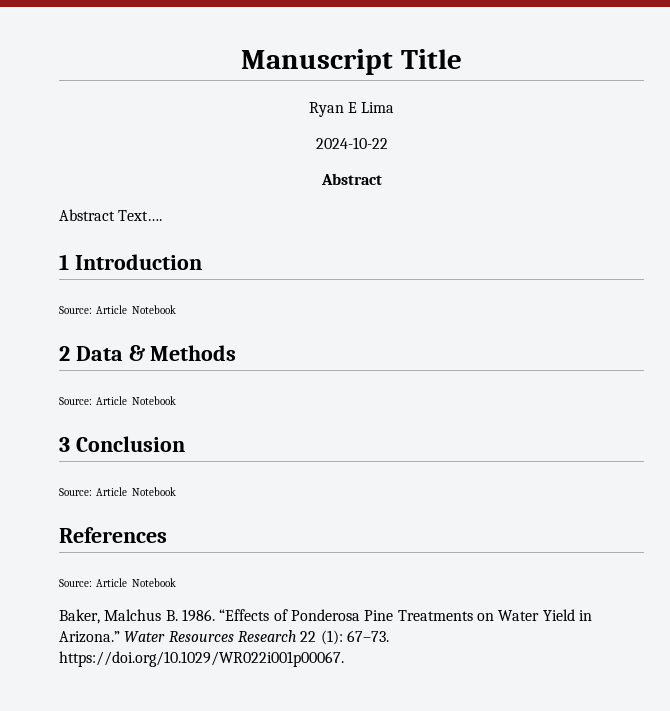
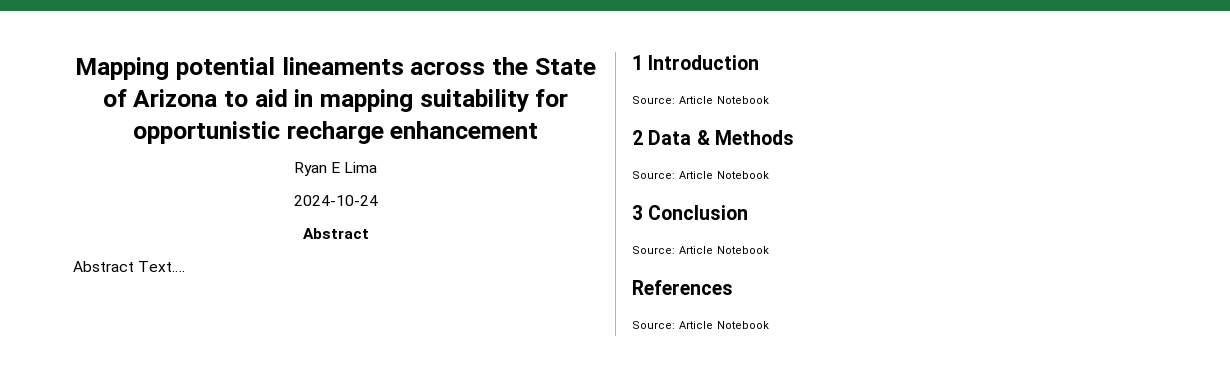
- Manuscript Title
+ Mapping potential lineaments across the State of Arizona to aid in mapping suitability for opportunistic recharge enhancement
- 2024-10-22
+ 2024-10-24
- Baker, Malchus B. 1986. “Effects of Ponderosa Pine Treatments on Water Yield in Arizona.” Water Resources Research 22 (1): 67–73. https://doi.org/10.1029/WR022i001p00067.

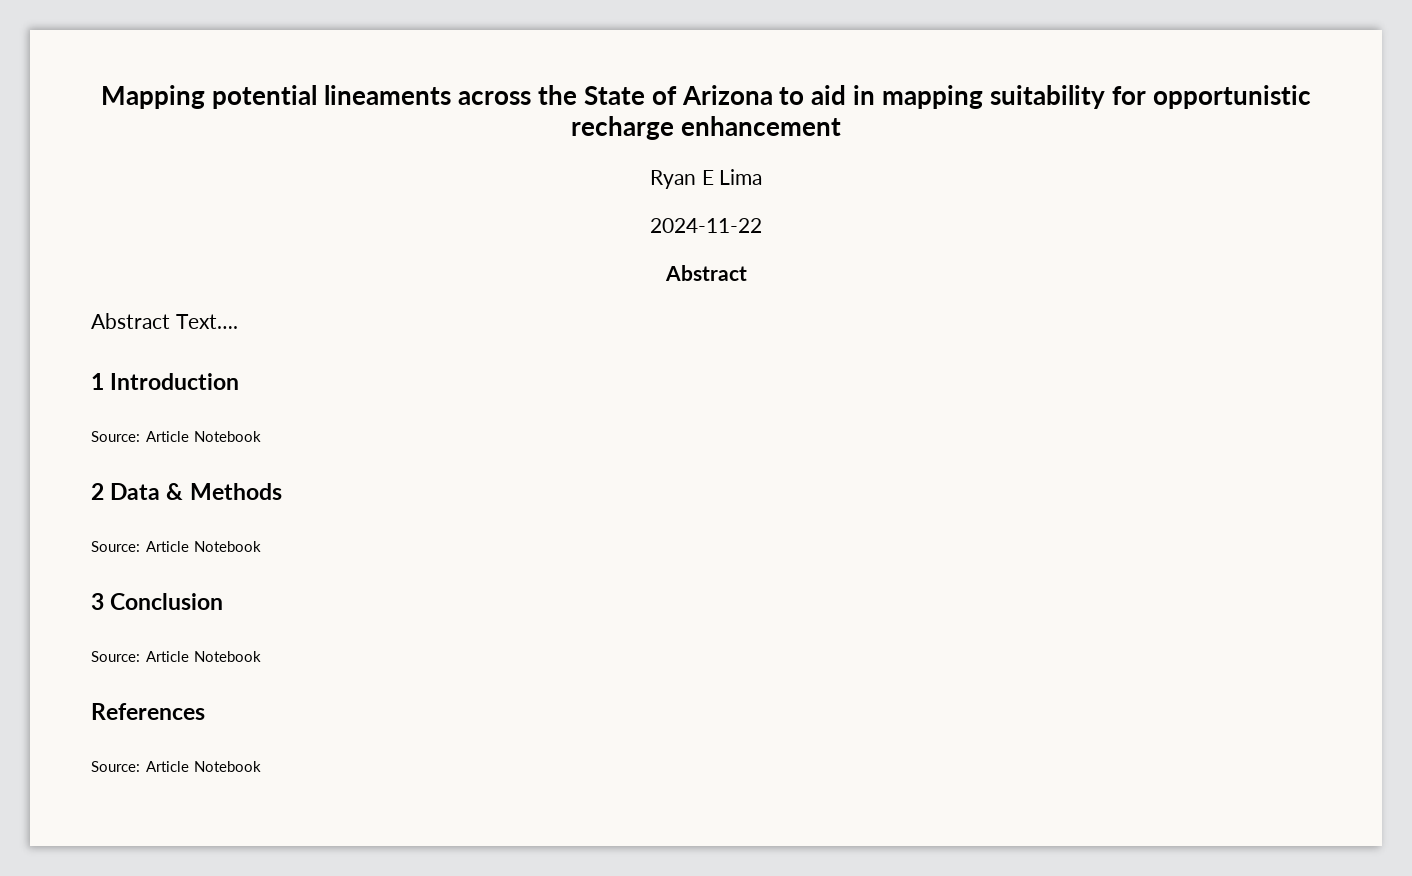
- 2024-10-24
+ 2024-11-22

